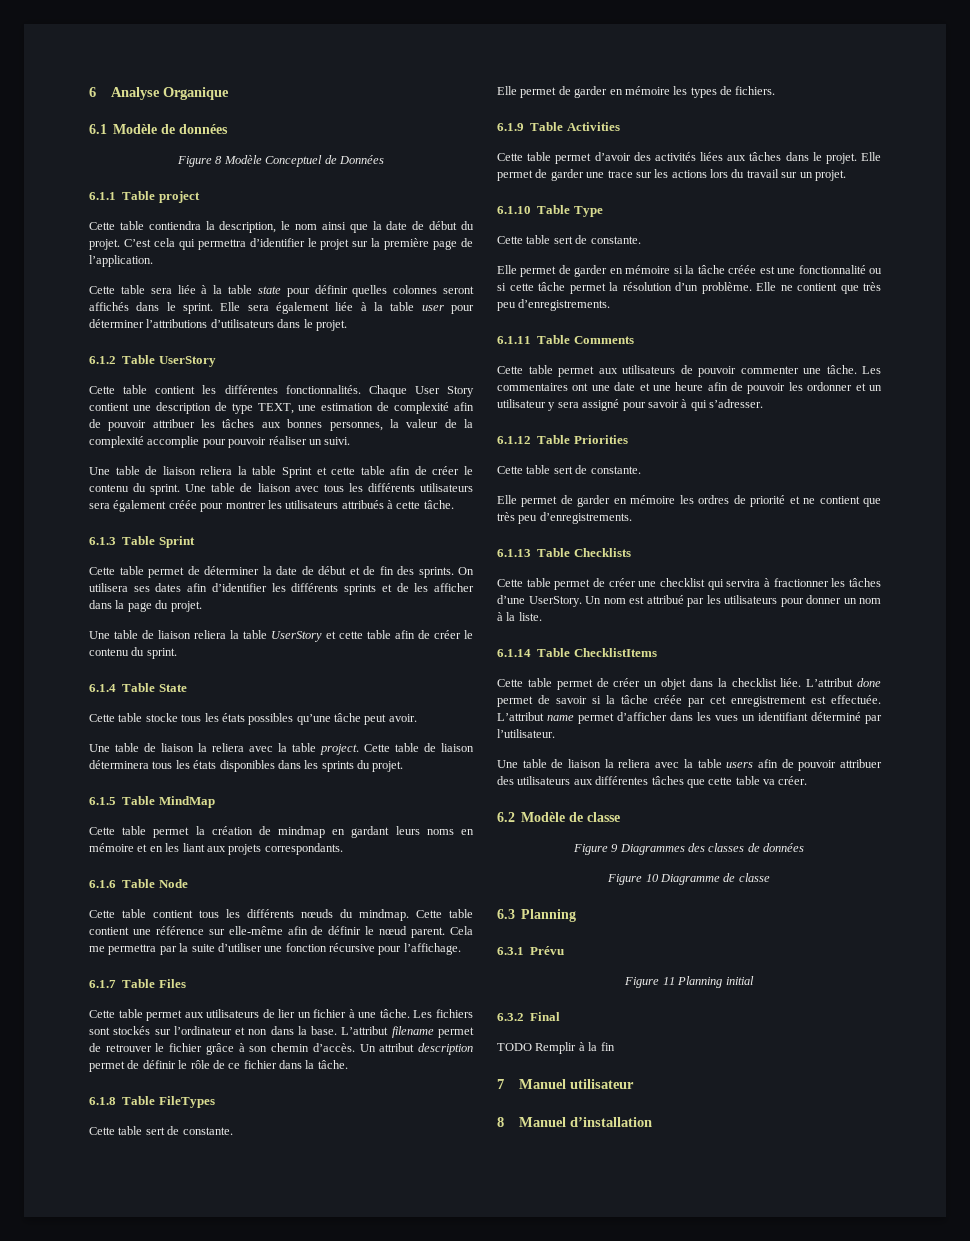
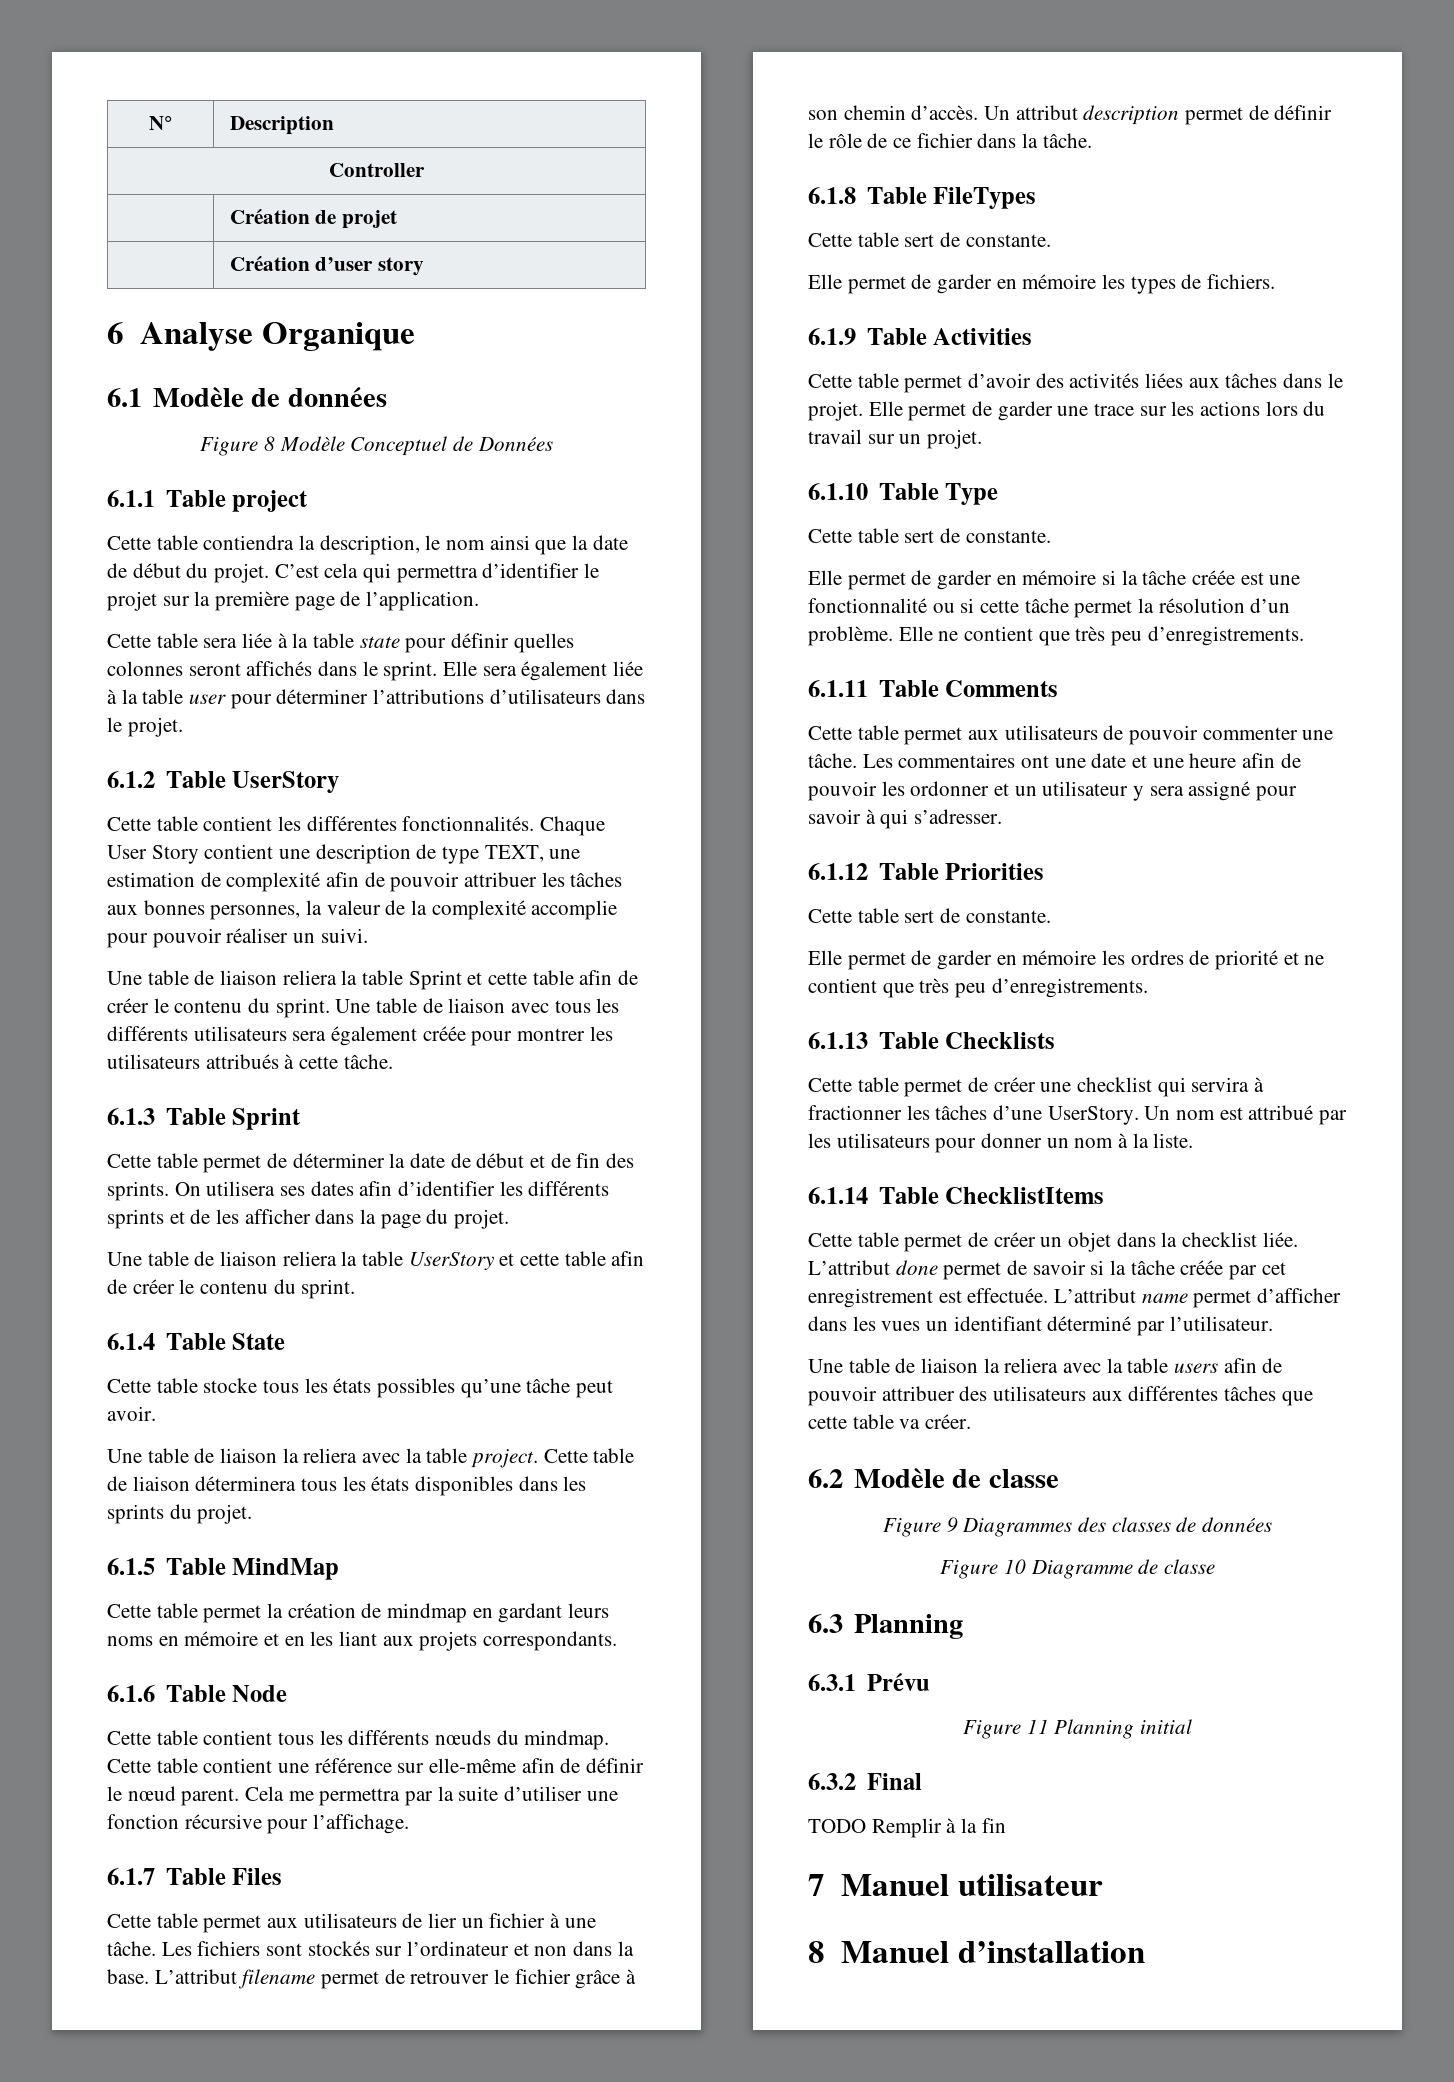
+ N° | Description
+ Controller
+ | Création de projet
+ | Création d’user story

